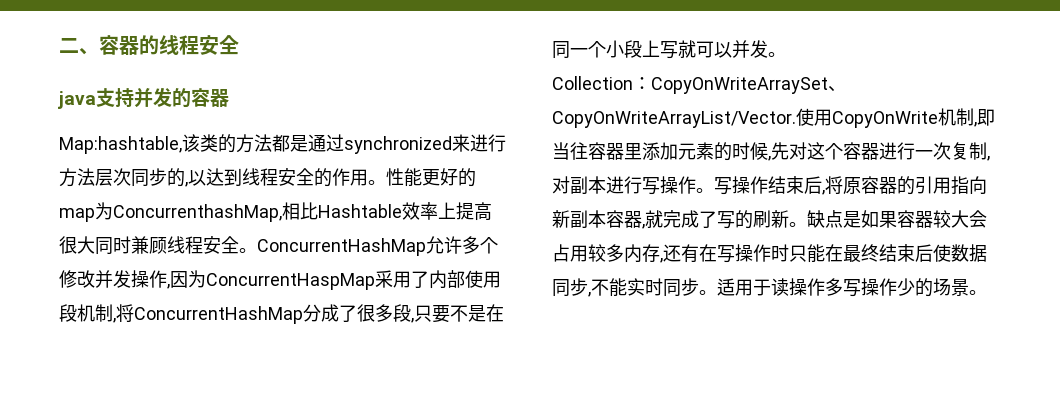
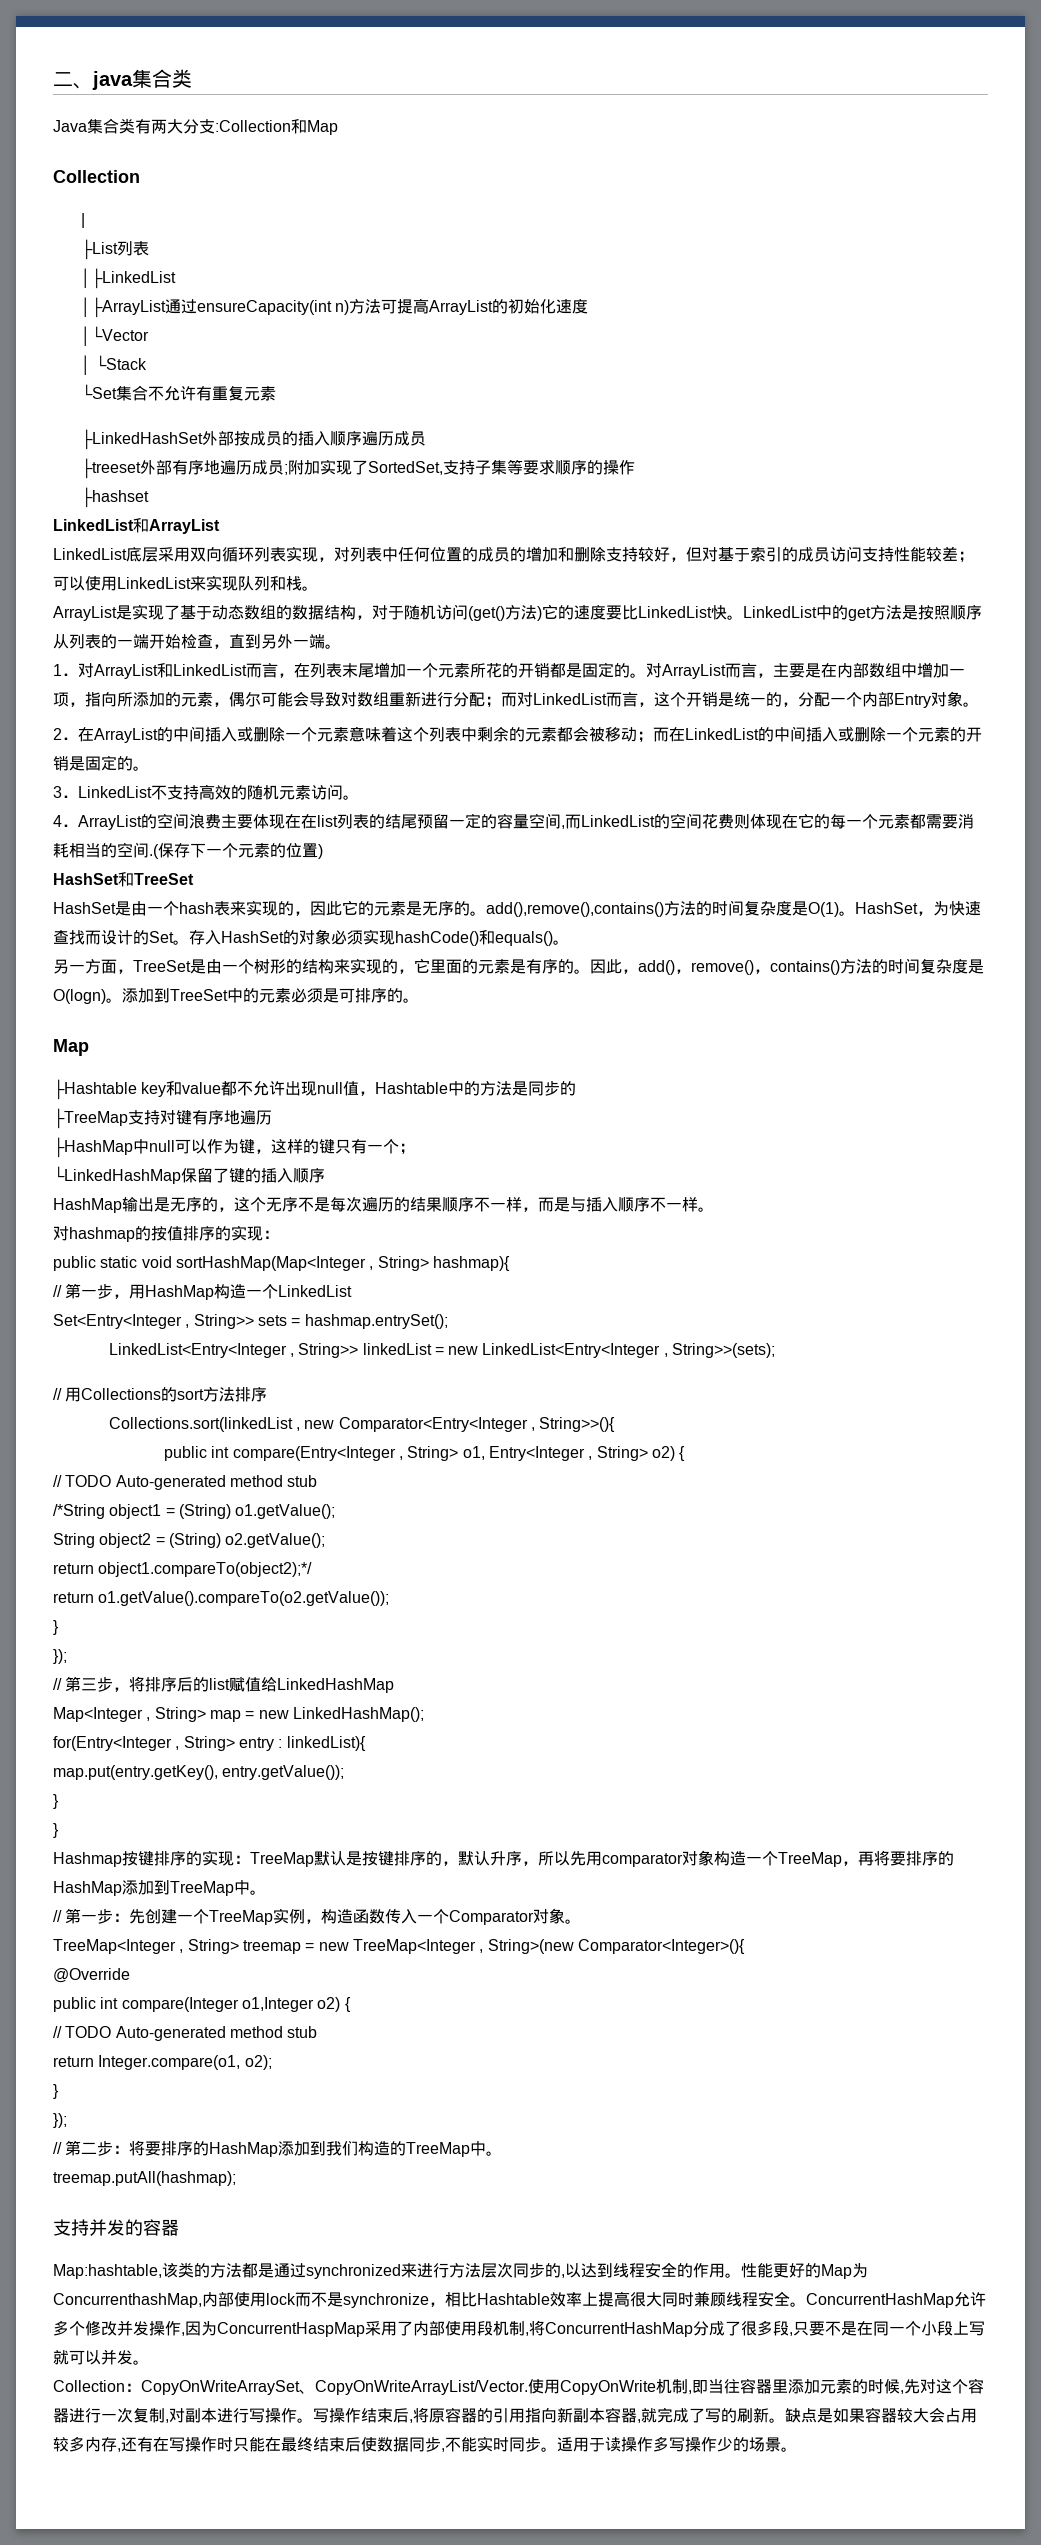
- 二、容器的线程安全
- java支持并发的容器
+ 二、java集合类
+ Java集合类有两大分支:Collection和Map
+ Collection
+ |
+ ├List列表
+ │├LinkedList
+ │├ArrayList通过ensureCapacity(int n)方法可提高ArrayList的初始化速度
+ │└Vector
+ │ └Stack
+ └Set集合不允许有重复元素
+ ├LinkedHashSet外部按成员的插入顺序遍历成员
+ ├treeset外部有序地遍历成员;附加实现了SortedSet,支持子集等要求顺序的操作
+ ├hashset
+ LinkedList和ArrayList
+ LinkedList底层采用双向循环列表实现，对列表中任何位置的成员的增加和删除支持较好，但对基于索引的成员访问支持性能较差；可以使用LinkedList来实现队列和栈。
+ ArrayList是实现了基于动态数组的数据结构，对于随机访问(get()方法)它的速度要比LinkedList快。LinkedList中的get方法是按照顺序从列表的一端开始检查，直到另外一端。
+ 1．对ArrayList和LinkedList而言，在列表末尾增加一个元素所花的开销都是固定的。对ArrayList而言，主要是在内部数组中增加一项，指向所添加的元素，偶尔可能会导致对数组重新进行分配；而对LinkedList而言，这个开销是统一的，分配一个内部Entry对象。
+ 2．在ArrayList的中间插入或删除一个元素意味着这个列表中剩余的元素都会被移动；而在LinkedList的中间插入或删除一个元素的开销是固定的。
+ 3．LinkedList不支持高效的随机元素访问。
+ 4．ArrayList的空间浪费主要体现在在list列表的结尾预留一定的容量空间,而LinkedList的空间花费则体现在它的每一个元素都需要消耗相当的空间.(保存下一个元素的位置)
+ HashSet和TreeSet
+ HashSet是由一个hash表来实现的，因此它的元素是无序的。add(),remove(),contains()方法的时间复杂度是O(1)。HashSet，为快速查找而设计的Set。存入HashSet的对象必须实现hashCode()和equals()。
+ 另一方面，TreeSet是由一个树形的结构来实现的，它里面的元素是有序的。因此，add()，remove()，contains()方法的时间复杂度是O(logn)。添加到TreeSet中的元素必须是可排序的。
+ Map
+ ├Hashtable key和value都不允许出现null值，Hashtable中的方法是同步的
+ ├TreeMap支持对键有序地遍历
+ ├HashMap中null可以作为键，这样的键只有一个；
+ └LinkedHashMap保留了键的插入顺序
+ HashMap输出是无序的，这个无序不是每次遍历的结果顺序不一样，而是与插入顺序不一样。
+ 对hashmap的按值排序的实现：
+ public static void sortHashMap(Map<Integer , String> hashmap){
+ // 第一步，用HashMap构造一个LinkedList
+ Set<Entry<Integer , String>> sets = hashmap.entrySet();
+ LinkedList<Entry<Integer , String>> linkedList = new LinkedList<Entry<Integer , String>>(sets);
+ // 用Collections的sort方法排序
+ Collections.sort(linkedList , new Comparator<Entry<Integer , String>>(){
+ public int compare(Entry<Integer , String> o1, Entry<Integer , String> o2) {
+ // TODO Auto-generated method stub
+ /*String object1 = (String) o1.getValue();
+ String object2 = (String) o2.getValue();
+ return object1.compareTo(object2);*/
+ return o1.getValue().compareTo(o2.getValue());
+ }
+ });
+ // 第三步，将排序后的list赋值给LinkedHashMap
+ Map<Integer , String> map = new LinkedHashMap();
+ for(Entry<Integer , String> entry : linkedList){
+ map.put(entry.getKey(), entry.getValue());
+ }
+ }
+ Hashmap按键排序的实现：TreeMap默认是按键排序的，默认升序，所以先用comparator对象构造一个TreeMap，再将要排序的HashMap添加到TreeMap中。
+ // 第一步：先创建一个TreeMap实例，构造函数传入一个Comparator对象。
+ TreeMap<Integer , String> treemap = new TreeMap<Integer , String>(new Comparator<Integer>(){
+ @Override
+ public int compare(Integer o1,Integer o2) {
+ // TODO Auto-generated method stub
+ return Integer.compare(o1, o2);
+ }
+ });
+ // 第二步：将要排序的HashMap添加到我们构造的TreeMap中。
+ treemap.putAll(hashmap);
+ 支持并发的容器
- 性能更好的map为ConcurrenthashMap,相比Hashtable效率上提高很大同时兼顾线程安全。
+ 性能更好的Map为ConcurrenthashMap,内部使用lock而不是synchronize，相比Hashtable效率上提高很大同时兼顾线程安全。

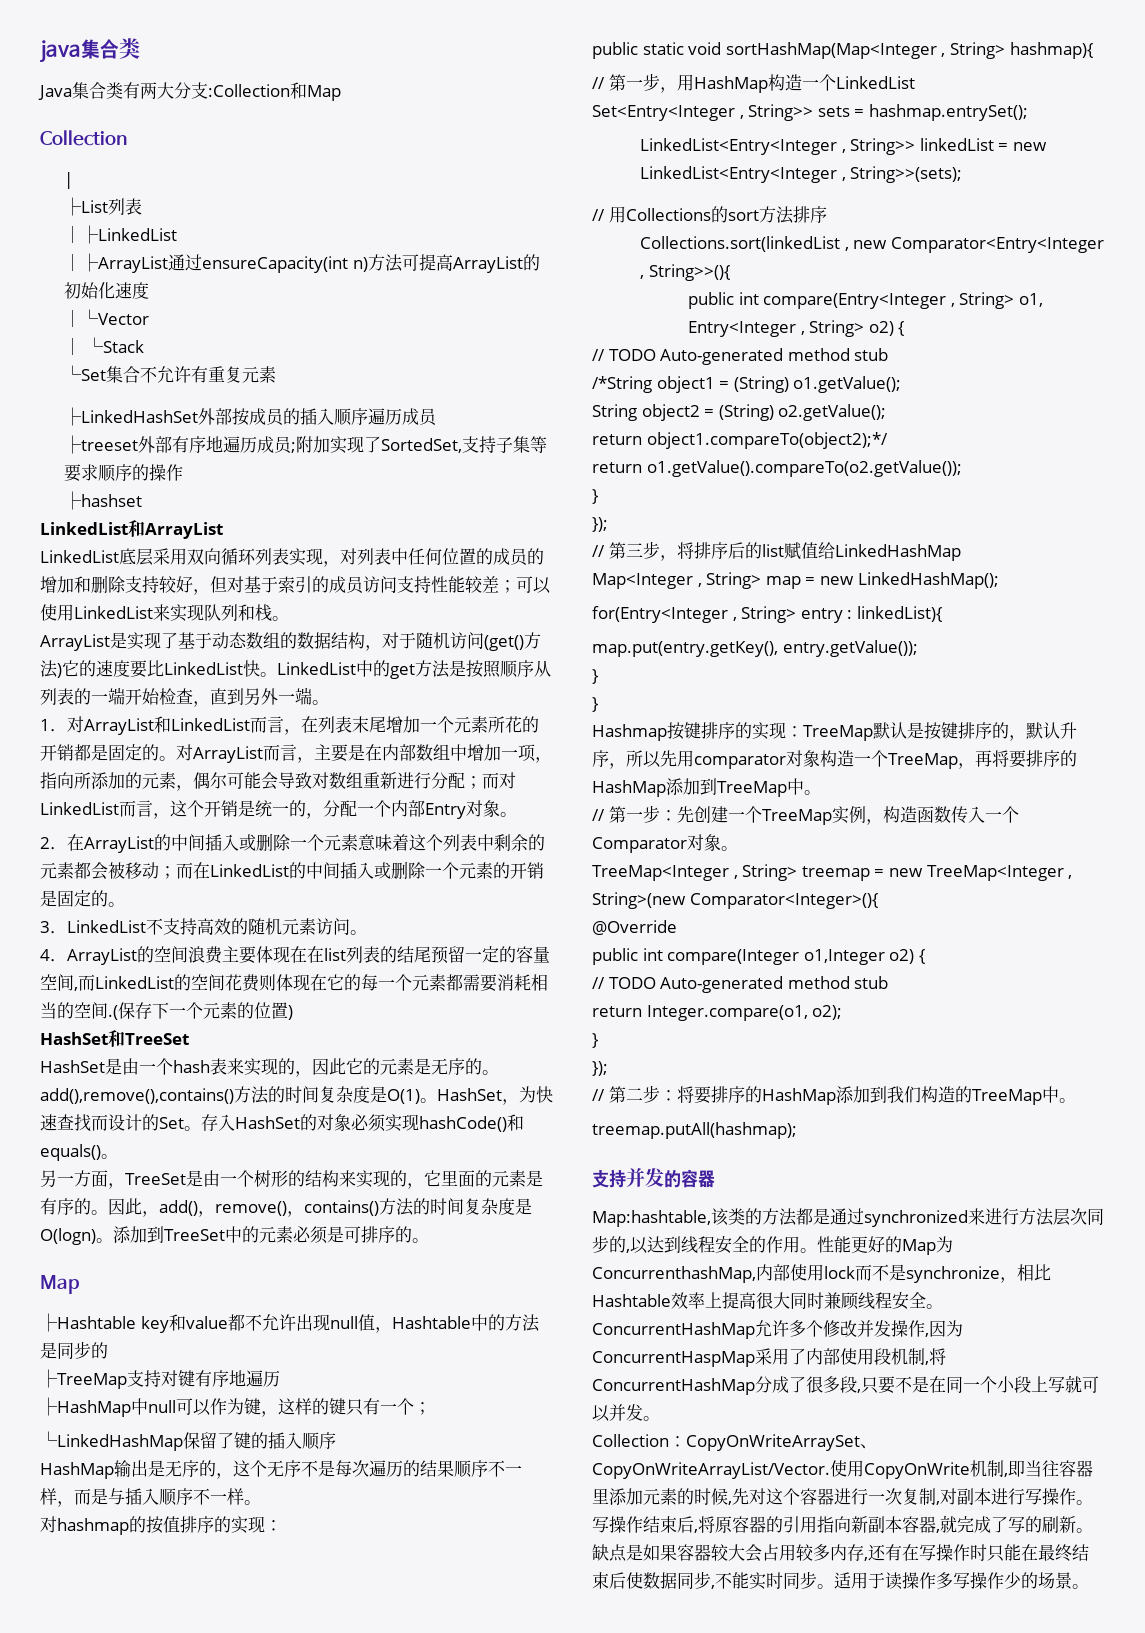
- 二、java集合类
+ java集合类

